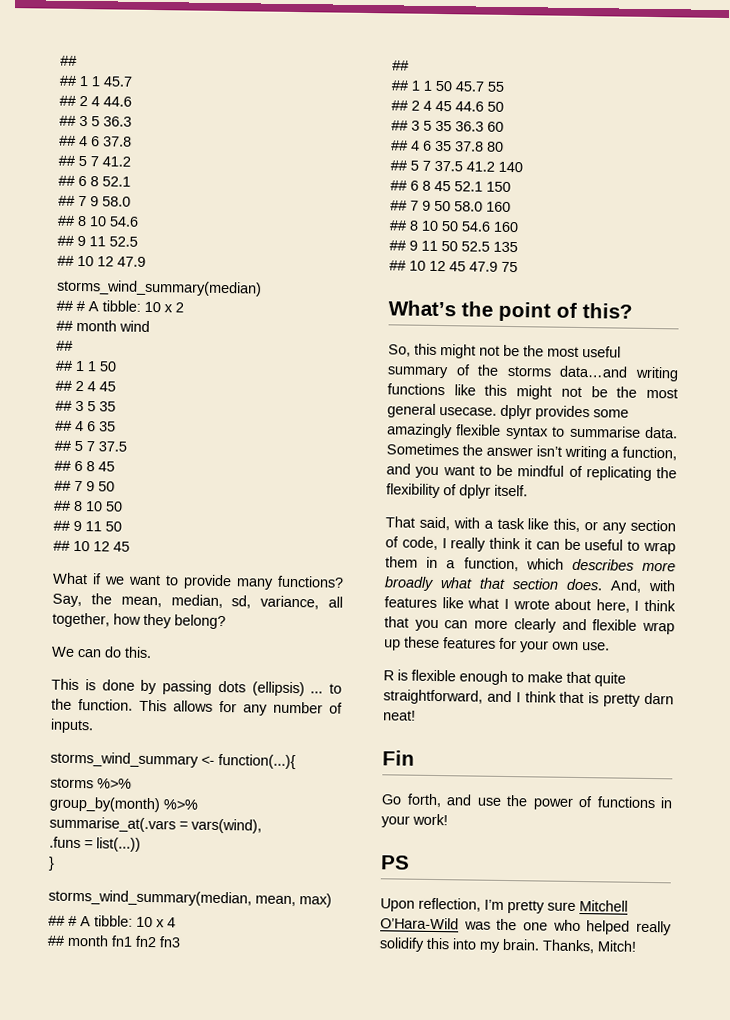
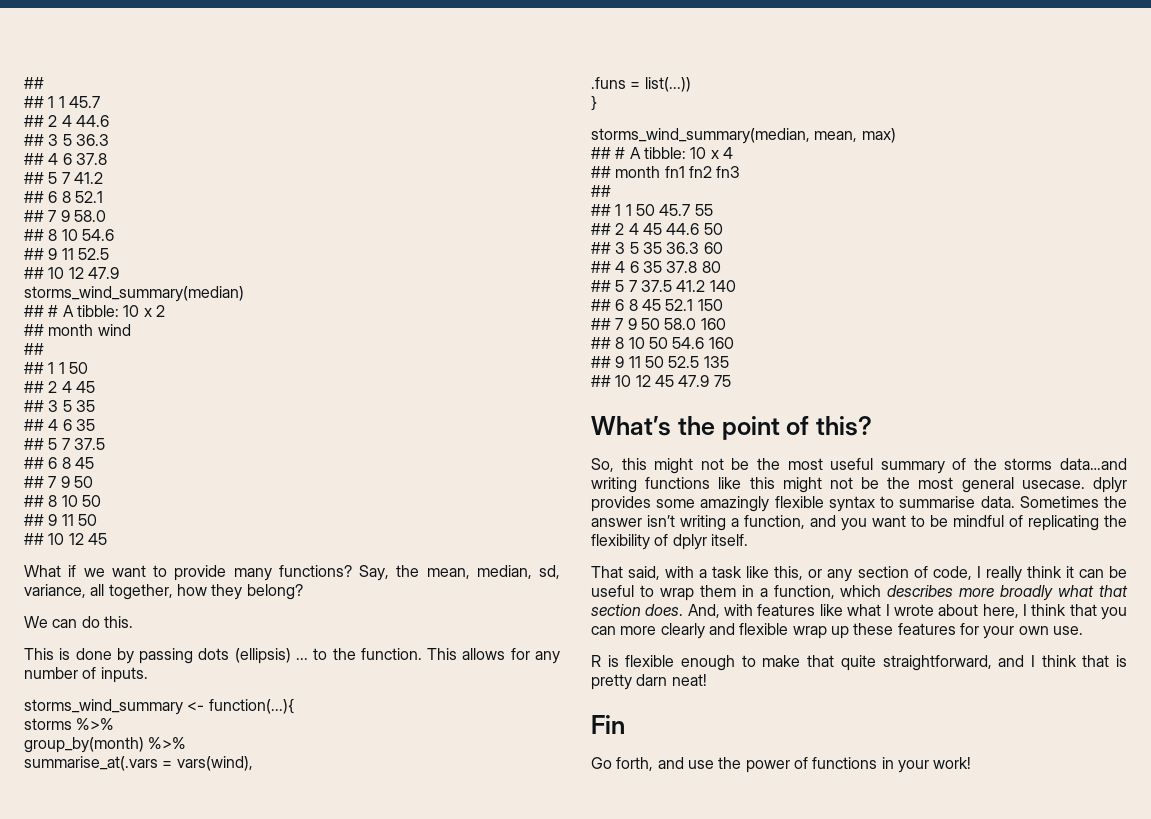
- PS
- Upon reflection, I’m pretty sure Mitchell O’Hara-Wild was the one who helped really solidify this into my brain. Thanks, Mitch!

